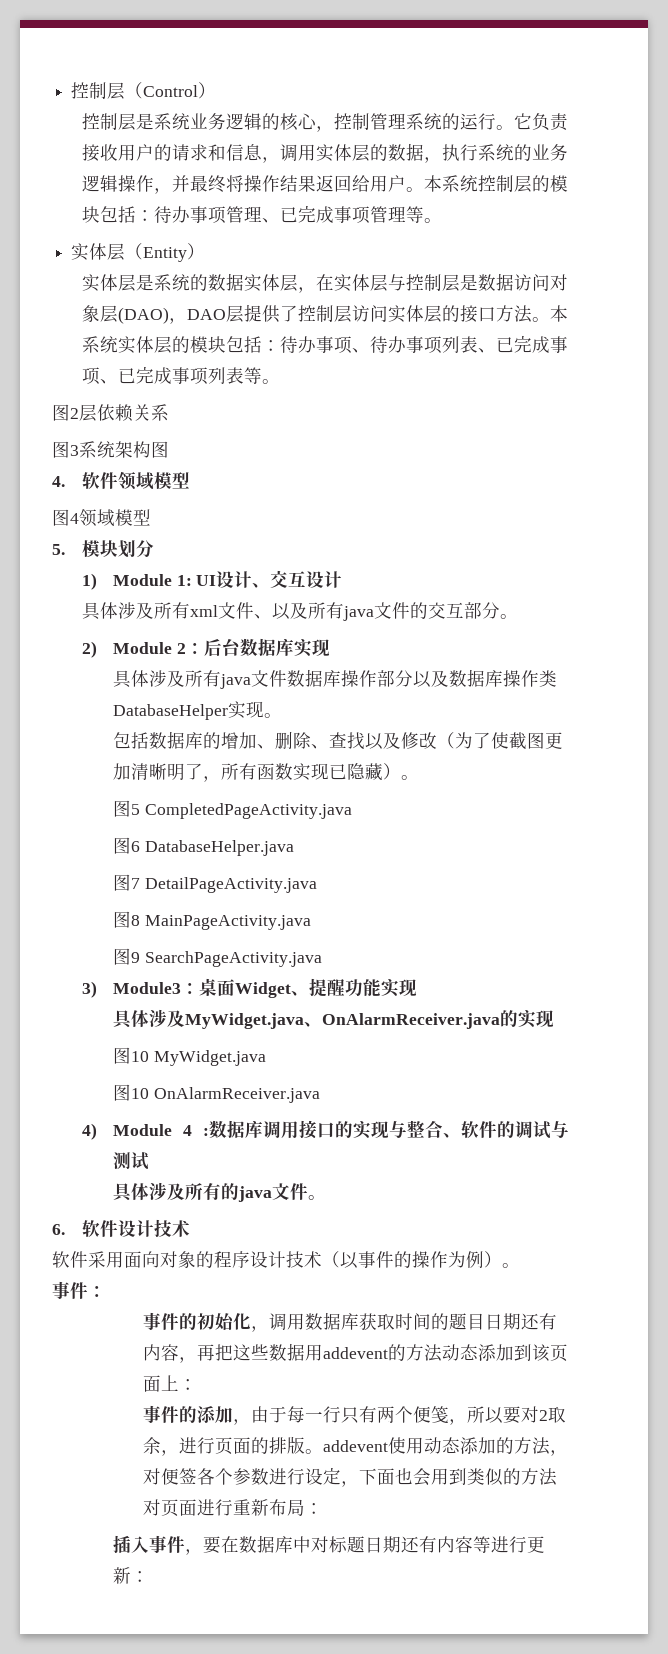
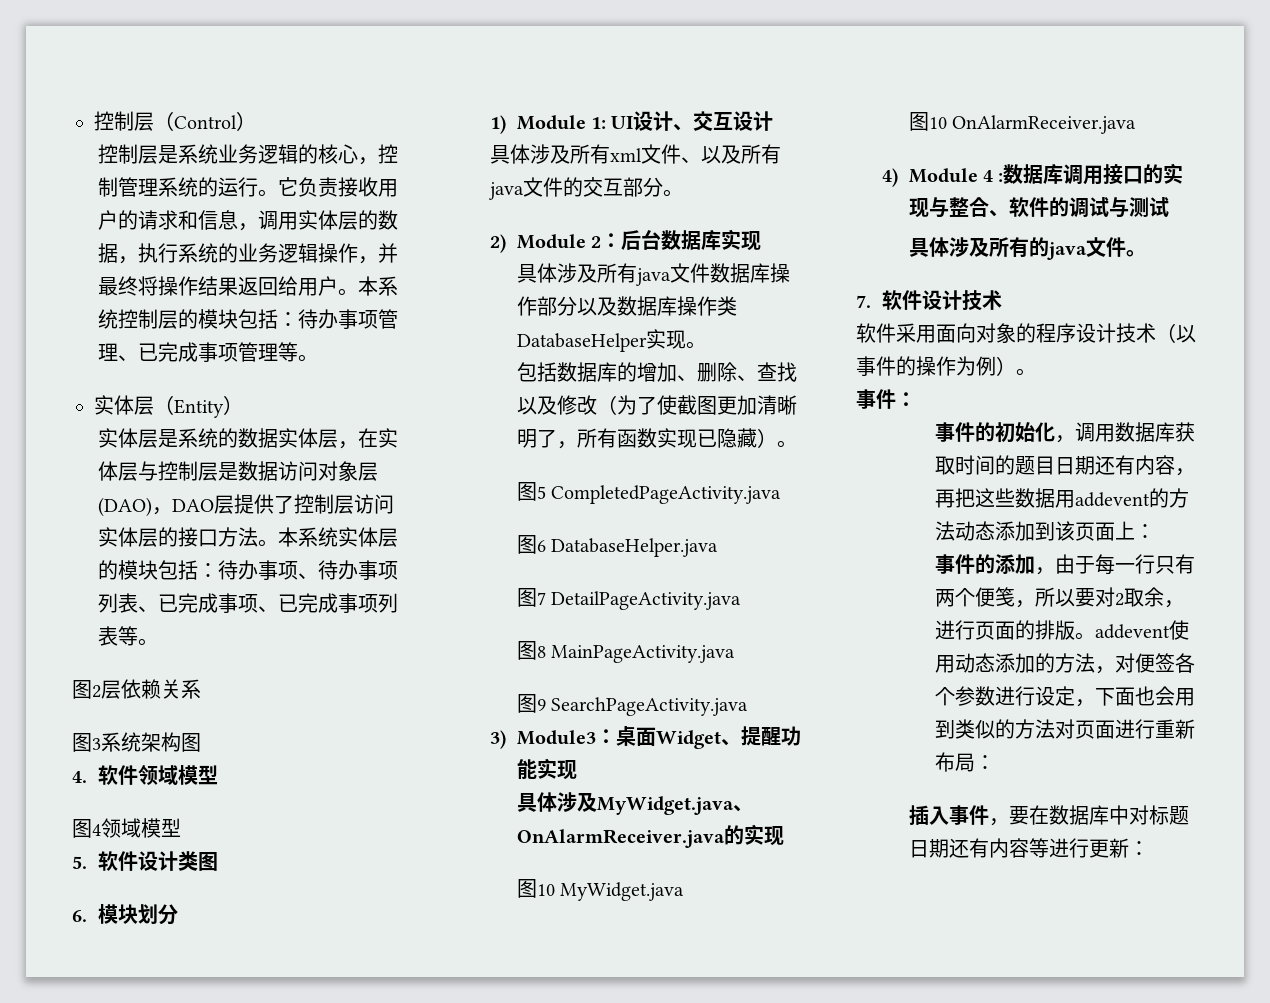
- 5.模块划分
+ 5.软件设计类图
+ 6.模块划分
- 6.软件设计技术
+ 7.软件设计技术

